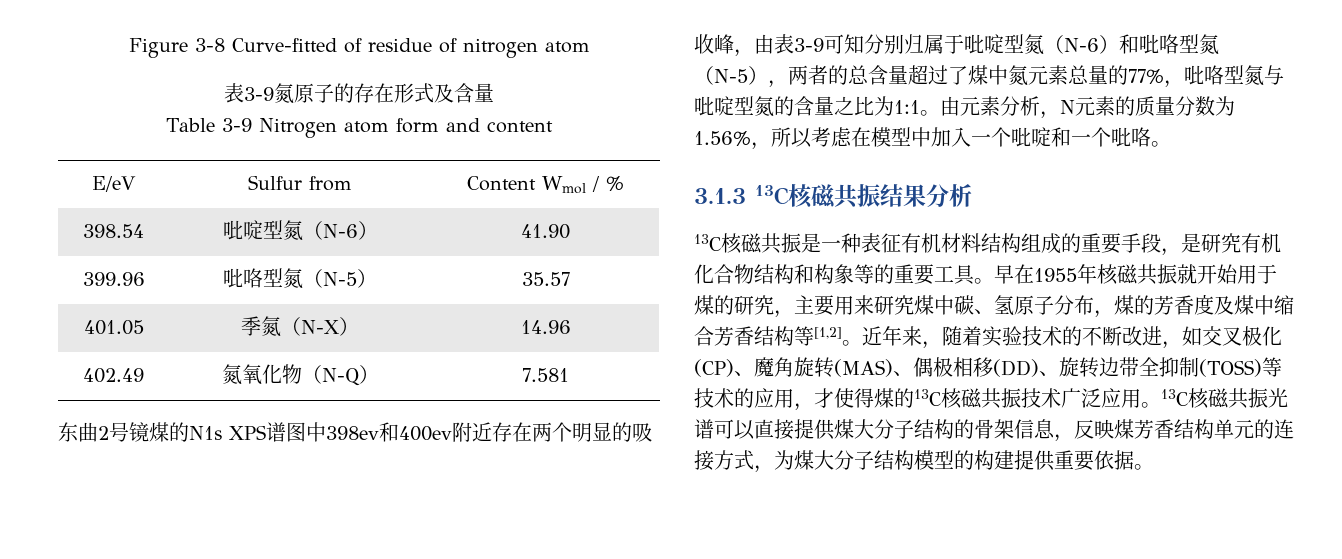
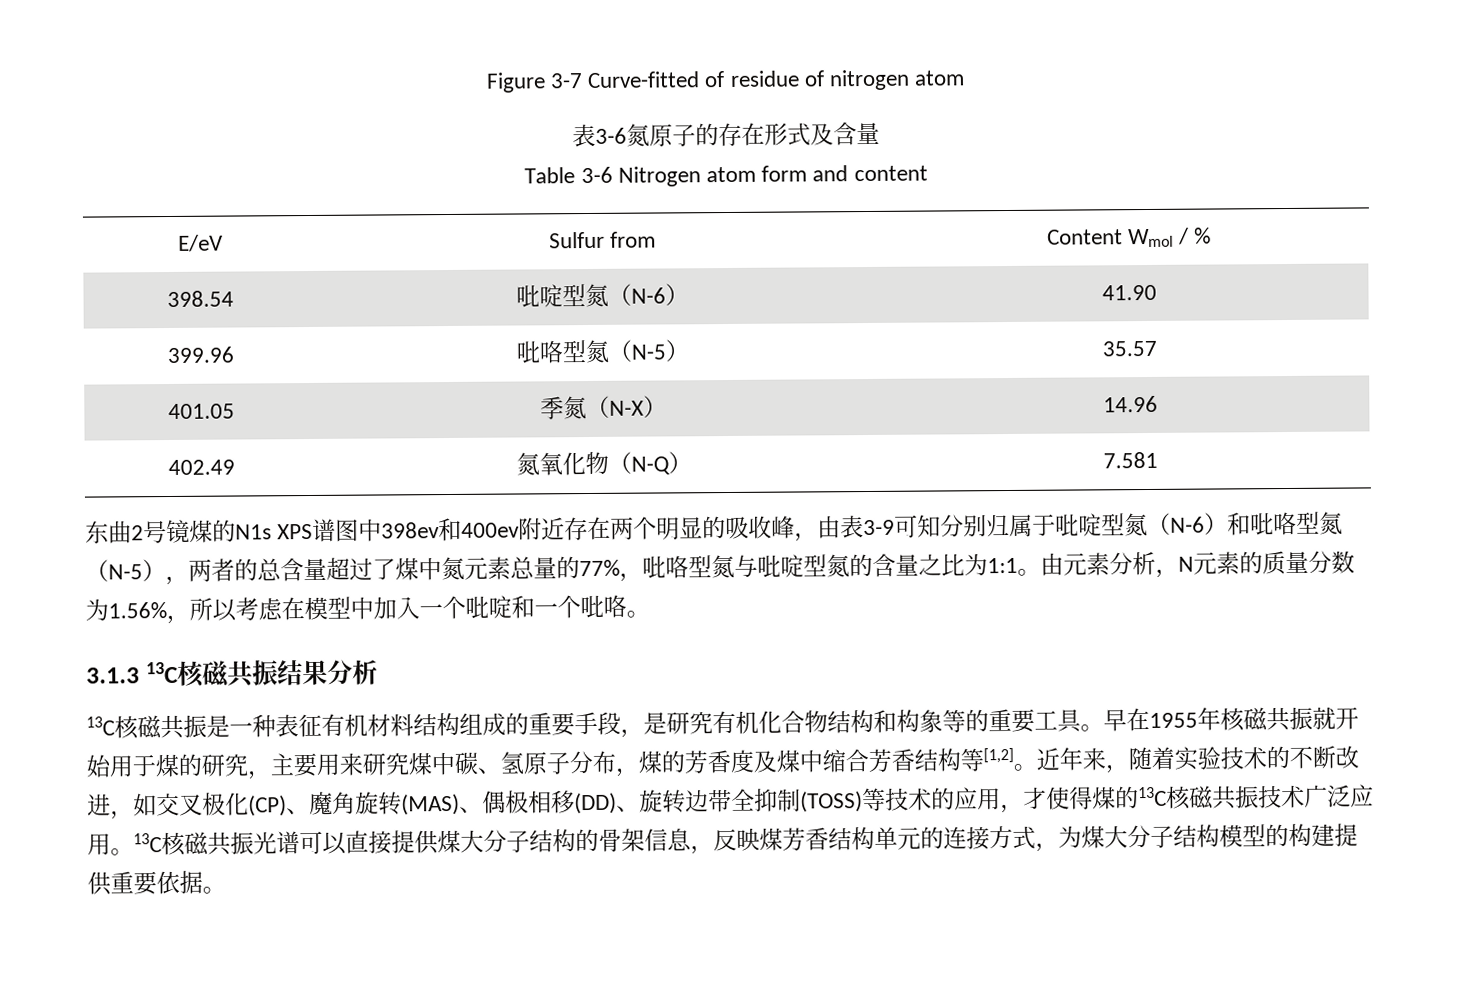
- Figure 3-8 Curve-fitted of residue of nitrogen atom
+ Figure 3-7 Curve-fitted of residue of nitrogen atom
- 表3-9氮原子的存在形式及含量
+ 表3-6氮原子的存在形式及含量
- Table 3-9 Nitrogen atom form and content
+ Table 3-6 Nitrogen atom form and content

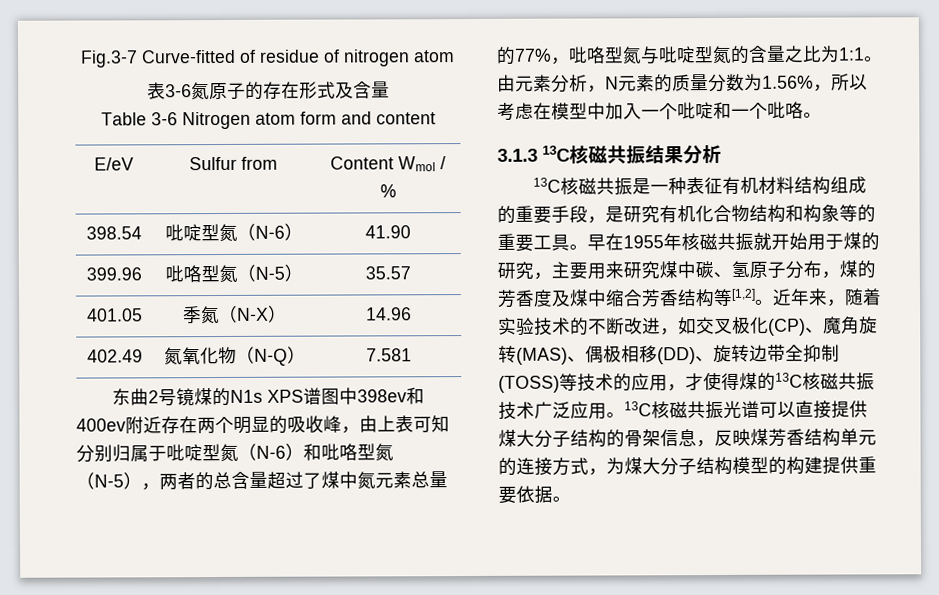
- Figure 3-7 Curve-fitted of residue of nitrogen atom
+ Fig.3-7 Curve-fitted of residue of nitrogen atom
- 东曲2号镜煤的N1s XPS谱图中398ev和400ev附近存在两个明显的吸收峰，由表3-9可知分别归属于吡啶型氮（N-6）和吡咯型氮（N-5），两者的总含量超过了煤中氮元素总量的77%，吡咯型氮与吡啶型氮的含量之比为1:1。
+ 东曲2号镜煤的N1s XPS谱图中398ev和400ev附近存在两个明显的吸收峰，由上表可知分别归属于吡啶型氮（N-6）和吡咯型氮（N-5），两者的总含量超过了煤中氮元素总量的77%，吡咯型氮与吡啶型氮的含量之比为1:1。

